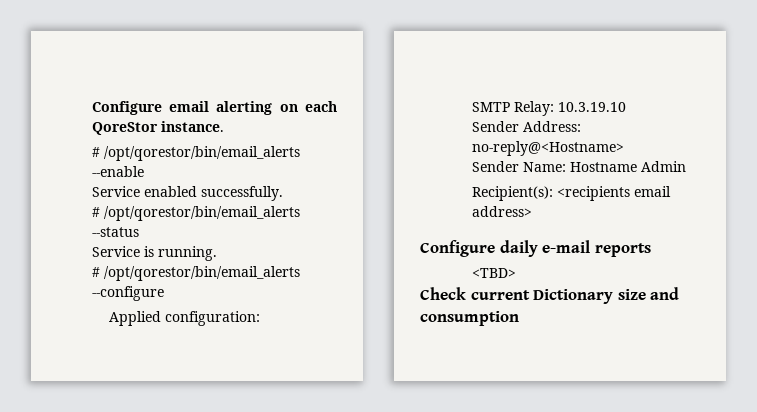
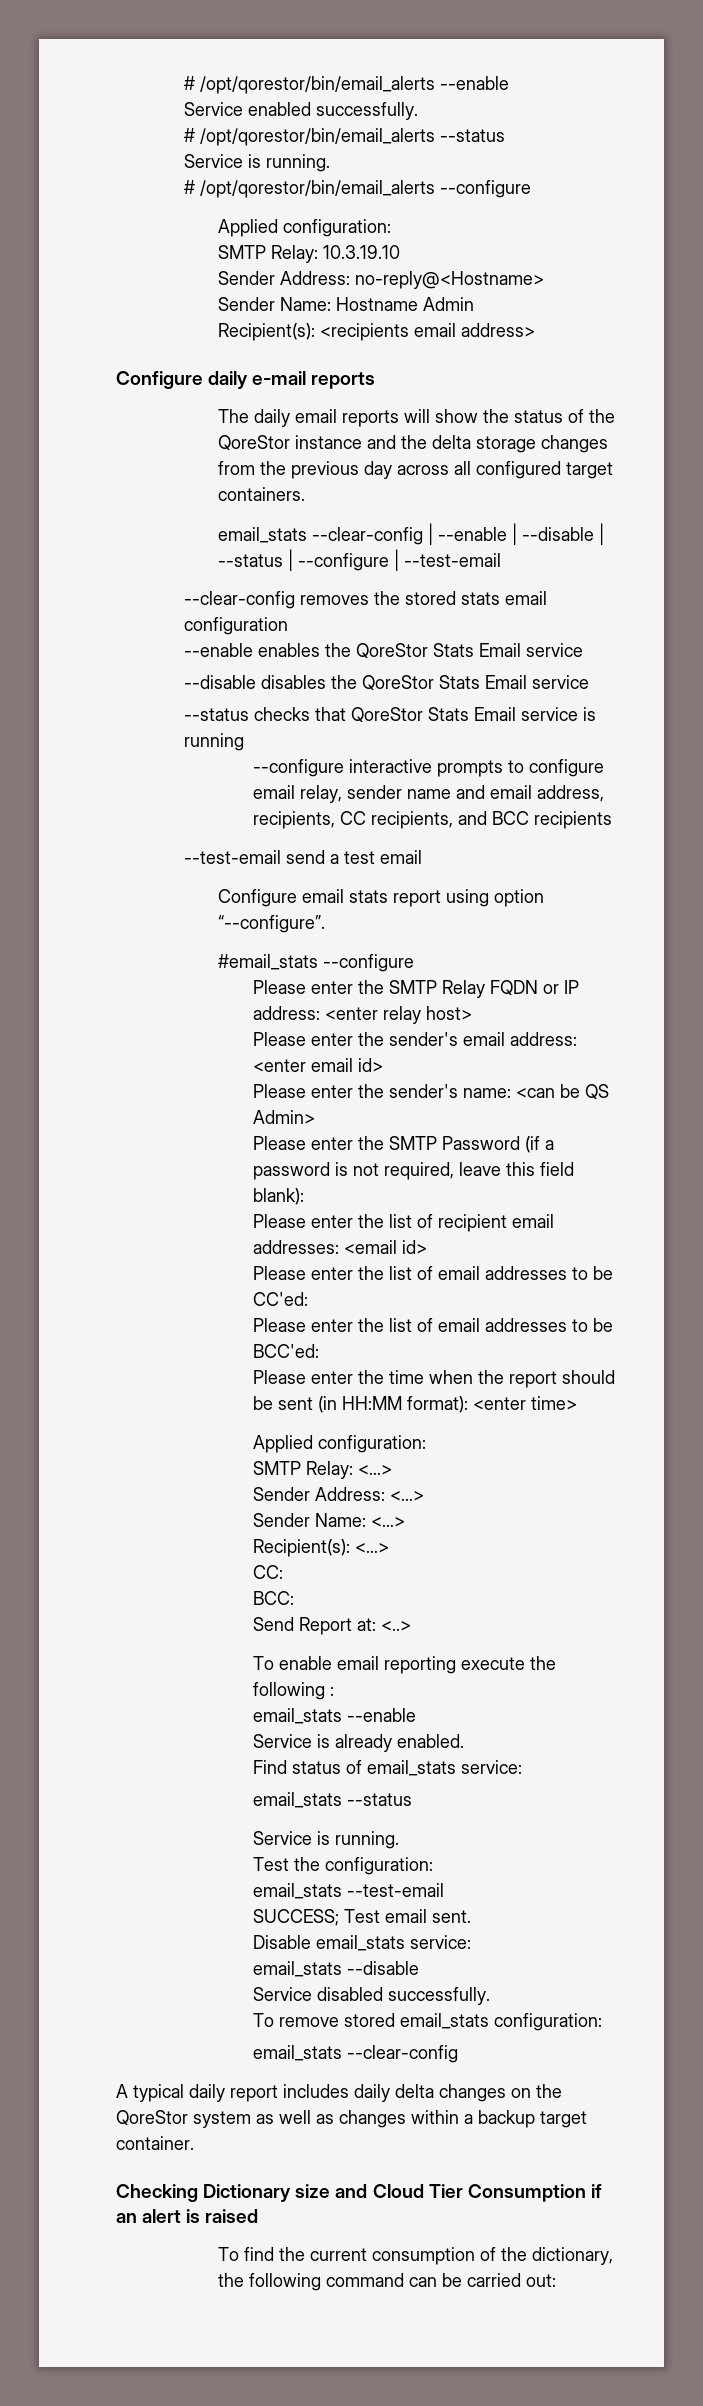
- Configure email alerting on each QoreStor instance.
- <TBD>
- Check current Dictionary size and consumption
+ The daily email reports will show the status of the QoreStor instance and the delta storage changes from the previous day across all configured target containers.
+ email_stats --clear-config | --enable | --disable | --status | --configure | --test-email
+ --clear-config removes the stored stats email configuration
+ --enable enables the QoreStor Stats Email service
+ --disable disables the QoreStor Stats Email service
+ --status checks that QoreStor Stats Email service is running
+ --configure interactive prompts to configure email relay, sender name and email address, recipients, CC recipients, and BCC recipients
+ --test-email send a test email
+ Configure email stats report using option “--configure”.
+ #email_stats --configure
+ Please enter the SMTP Relay FQDN or IP address: <enter relay host>
+ Please enter the sender's email address: <enter email id>
+ Please enter the sender's name: <can be QS Admin>
+ Please enter the SMTP Password (if a password is not required, leave this field blank):
+ Please enter the list of recipient email addresses: <email id>
+ Please enter the list of email addresses to be CC'ed:
+ Please enter the list of email addresses to be BCC'ed:
+ Please enter the time when the report should be sent (in HH:MM format): <enter time>
+ Applied configuration:
+ SMTP Relay: <…>
+ Sender Address: <…>
+ Sender Name: <…>
+ Recipient(s): <…>
+ CC:
+ BCC:
+ Send Report at: <..>
+ To enable email reporting execute the following :
+ email_stats --enable
+ Service is already enabled.
+ Find status of email_stats service:
+ email_stats --status
+ Service is running.
+ Test the configuration:
+ email_stats --test-email
+ SUCCESS; Test email sent.
+ Disable email_stats service:
+ email_stats --disable
+ Service disabled successfully.
+ To remove stored email_stats configuration:
+ email_stats --clear-config
+ A typical daily report includes daily delta changes on the QoreStor system as well as changes within a backup target container.
+ Checking Dictionary size and Cloud Tier Consumption if an alert is raised
+ To find the current consumption of the dictionary, the following command can be carried out:

